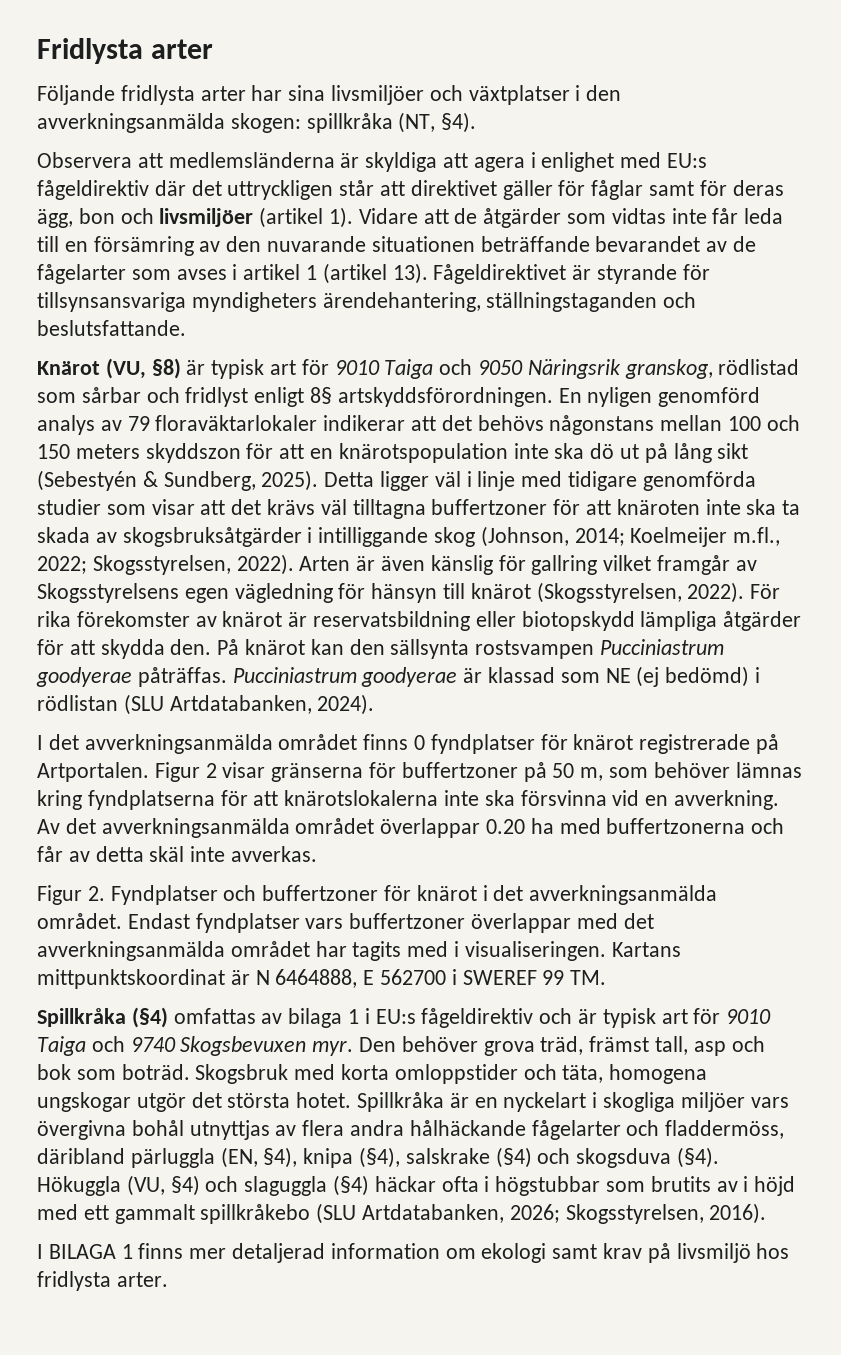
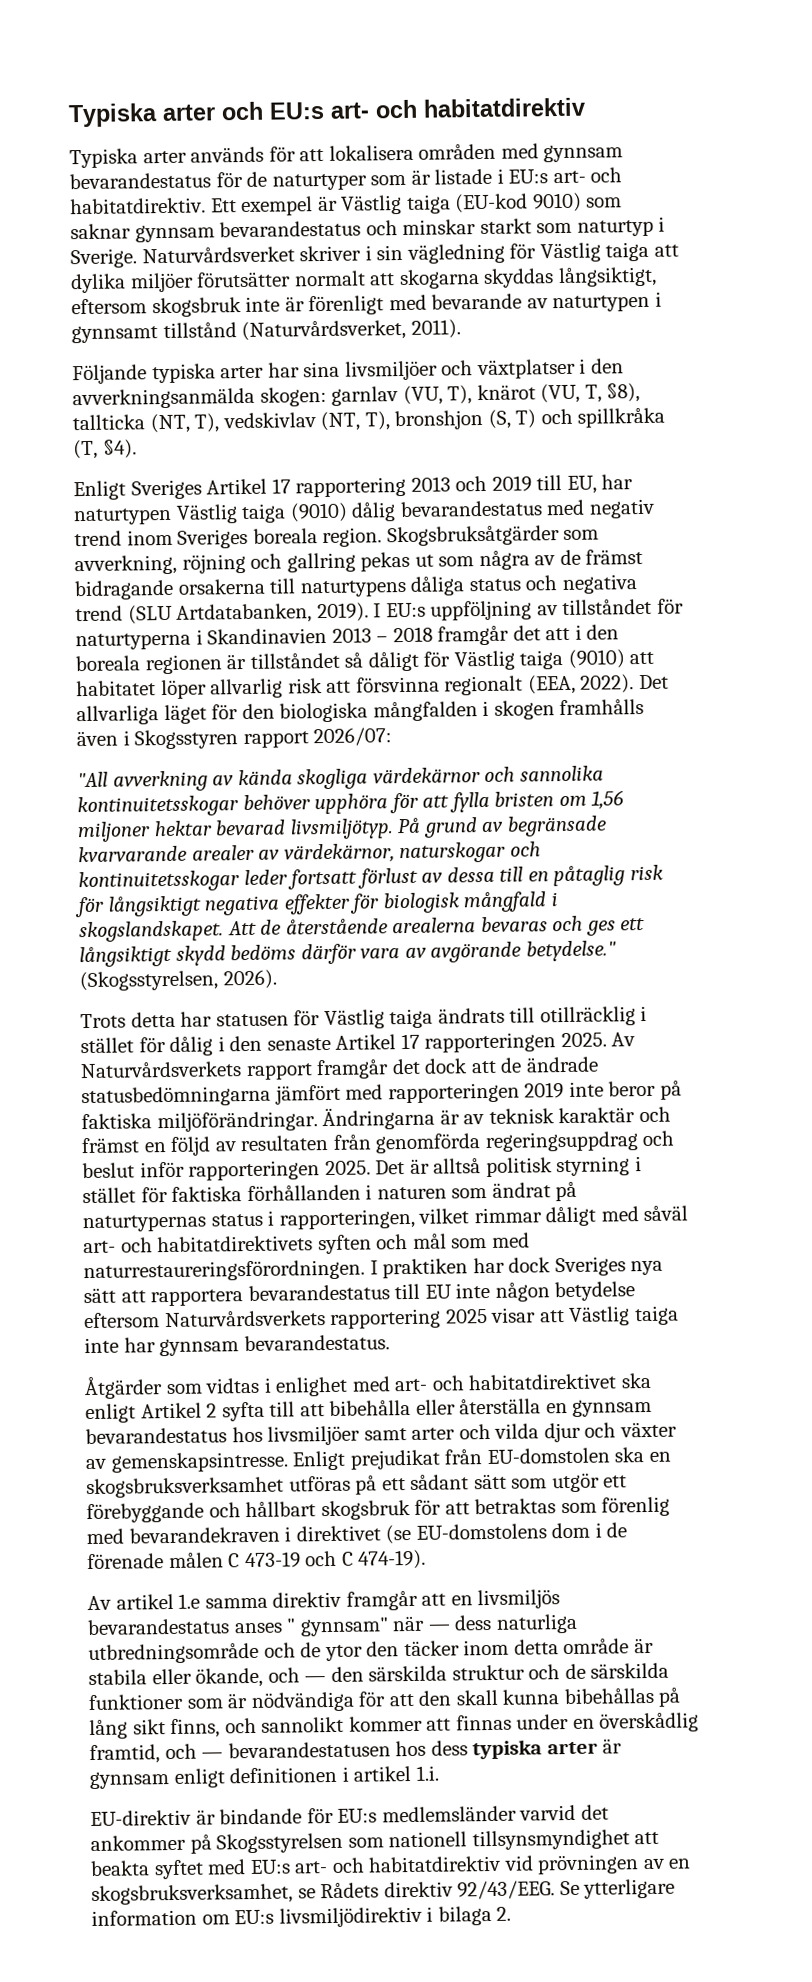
- Fridlysta arter
+ Typiska arter och EU:s art- och habitatdirektiv
+ Typiska arter används för att lokalisera områden med gynnsam bevarandestatus för de naturtyper som är listade i EU:s art- och habitatdirektiv. Ett exempel är Västlig taiga (EU-kod 9010) som saknar gynnsam bevarandestatus och minskar starkt som naturtyp i Sverige. Naturvårdsverket skriver i sin vägledning för Västlig taiga att dylika miljöer förutsätter normalt att skogarna skyddas långsiktigt, eftersom skogsbruk inte är förenligt med bevarande av naturtypen i gynnsamt tillstånd (Naturvårdsverket, 2011).
- Följande fridlysta arter har sina livsmiljöer och växtplatser i den avverkningsanmälda skogen: spillkråka (NT, §4).
- Observera att medlemsländerna är skyldiga att agera i enlighet med EU:s fågeldirektiv där det uttryckligen står att direktivet gäller för fåglar samt för deras ägg, bon och livsmiljöer (artikel 1). Vidare att de åtgärder som vidtas inte får leda till en försämring av den nuvarande situationen beträffande bevarandet av de fågelarter som avses i artikel 1 (artikel 13). Fågeldirektivet är styrande för tillsynsansvariga myndigheters ärendehantering, ställningstaganden och beslutsfattande.
- Knärot (VU, §8) är typisk art för 9010 Taiga och 9050 Näringsrik granskog, rödlistad som sårbar och fridlyst enligt 8§ artskyddsförordningen. En nyligen genomförd analys av 79 floraväktarlokaler indikerar att det behövs någonstans mellan 100 och 150 meters skyddszon för att en knärotspopulation inte ska dö ut på lång sikt (Sebestyén & Sundberg, 2025). Detta ligger väl i linje med tidigare genomförda studier som visar att det krävs väl tilltagna buffertzoner för att knäroten inte ska ta skada av skogsbruksåtgärder i intilliggande skog (Johnson, 2014; Koelmeijer m.fl., 2022; Skogsstyrelsen, 2022). Arten är även känslig för gallring vilket framgår av Skogsstyrelsens egen vägledning för hänsyn till knärot (Skogsstyrelsen, 2022). För rika förekomster av knärot är reservatsbildning eller biotopskydd lämpliga åtgärder för att skydda den. På knärot kan den sällsynta rostsvampen Pucciniastrum goodyerae påträffas. Pucciniastrum goodyerae är klassad som NE (ej bedömd) i rödlistan (SLU Artdatabanken, 2024).
- I det avverkningsanmälda området finns 0 fyndplatser för knärot registrerade på Artportalen. Figur 2 visar gränserna för buffertzoner på 50 m, som behöver lämnas kring fyndplatserna för att knärotslokalerna inte ska försvinna vid en avverkning. Av det avverkningsanmälda området överlappar 0.20 ha med buffertzonerna och får av detta skäl inte avverkas.
- Figur 2. Fyndplatser och buffertzoner för knärot i det avverkningsanmälda området. Endast fyndplatser vars buffertzoner överlappar med det avverkningsanmälda området har tagits med i visualiseringen. Kartans mittpunktskoordinat är N 6464888, E 562700 i SWEREF 99 TM.
- Spillkråka (§4) omfattas av bilaga 1 i EU:s fågeldirektiv och är typisk art för 9010 Taiga och 9740 Skogsbevuxen myr. Den behöver grova träd, främst tall, asp och bok som boträd. Skogsbruk med korta omloppstider och täta, homogena ungskogar utgör det största hotet. Spillkråka är en nyckelart i skogliga miljöer vars övergivna bohål utnyttjas av flera andra hålhäckande fågelarter och fladdermöss, däribland pärluggla (EN, §4), knipa (§4), salskrake (§4) och skogsduva (§4). Hökuggla (VU, §4) och slaguggla (§4) häckar ofta i högstubbar som brutits av i höjd med ett gammalt spillkråkebo (SLU Artdatabanken, 2026; Skogsstyrelsen, 2016).
- I BILAGA 1 finns mer detaljerad information om ekologi samt krav på livsmiljö hos fridlysta arter.
+ Följande typiska arter har sina livsmiljöer och växtplatser i den avverkningsanmälda skogen: garnlav (VU, T), knärot (VU, T, §8), tallticka (NT, T), vedskivlav (NT, T), bronshjon (S, T) och spillkråka (T, §4).
+ Enligt Sveriges Artikel 17 rapportering 2013 och 2019 till EU, har naturtypen Västlig taiga (9010) dålig bevarandestatus med negativ trend inom Sveriges boreala region. Skogsbruksåtgärder som avverkning, röjning och gallring pekas ut som några av de främst bidragande orsakerna till naturtypens dåliga status och negativa trend (SLU Artdatabanken, 2019). I EU:s uppföljning av tillståndet för naturtyperna i Skandinavien 2013 – 2018 framgår det att i den boreala regionen är tillståndet så dåligt för Västlig taiga (9010) att habitatet löper allvarlig risk att försvinna regionalt (EEA, 2022). Det allvarliga läget för den biologiska mångfalden i skogen framhålls även i Skogsstyren rapport 2026/07:
+ "All avverkning av kända skogliga värdekärnor och sannolika kontinuitetsskogar behöver upphöra för att fylla bristen om 1,56 miljoner hektar bevarad livsmiljötyp. På grund av begränsade kvarvarande arealer av värdekärnor, naturskogar och kontinuitetsskogar leder fortsatt förlust av dessa till en påtaglig risk för långsiktigt negativa effekter för biologisk mångfald i skogslandskapet. Att de återstående arealerna bevaras och ges ett långsiktigt skydd bedöms därför vara av avgörande betydelse." (Skogsstyrelsen, 2026).
+ Trots detta har statusen för Västlig taiga ändrats till otillräcklig i stället för dålig i den senaste Artikel 17 rapporteringen 2025. Av Naturvårdsverkets rapport framgår det dock att de ändrade statusbedömningarna jämfört med rapporteringen 2019 inte beror på faktiska miljöförändringar. Ändringarna är av teknisk karaktär och främst en följd av resultaten från genomförda regeringsuppdrag och beslut inför rapporteringen 2025. Det är alltså politisk styrning i stället för faktiska förhållanden i naturen som ändrat på naturtypernas status i rapporteringen, vilket rimmar dåligt med såväl art- och habitatdirektivets syften och mål som med naturrestaureringsförordningen. I praktiken har dock Sveriges nya sätt att rapportera bevarandestatus till EU inte någon betydelse eftersom Naturvårdsverkets rapportering 2025 visar att Västlig taiga inte har gynnsam bevarandestatus.
+ Åtgärder som vidtas i enlighet med art- och habitatdirektivet ska enligt Artikel 2 syfta till att bibehålla eller återställa en gynnsam bevarandestatus hos livsmiljöer samt arter och vilda djur och växter av gemenskapsintresse. Enligt prejudikat från EU-domstolen ska en skogsbruksverksamhet utföras på ett sådant sätt som utgör ett förebyggande och hållbart skogsbruk för att betraktas som förenlig med bevarandekraven i direktivet (se EU-domstolens dom i de förenade målen C 473-19 och C 474-19).
+ Av artikel 1.e samma direktiv framgår att en livsmiljös bevarandestatus anses " gynnsam" när — dess naturliga utbredningsområde och de ytor den täcker inom detta område är stabila eller ökande, och — den särskilda struktur och de särskilda funktioner som är nödvändiga för att den skall kunna bibehållas på lång sikt finns, och sannolikt kommer att finnas under en överskådlig framtid, och — bevarandestatusen hos dess typiska arter är gynnsam enligt definitionen i artikel 1.i.
+ EU-direktiv är bindande för EU:s medlemsländer varvid det ankommer på Skogsstyrelsen som nationell tillsynsmyndighet att beakta syftet med EU:s art- och habitatdirektiv vid prövningen av en skogsbruksverksamhet, se Rådets direktiv 92/43/EEG. Se ytterligare information om EU:s livsmiljödirektiv i bilaga 2.

